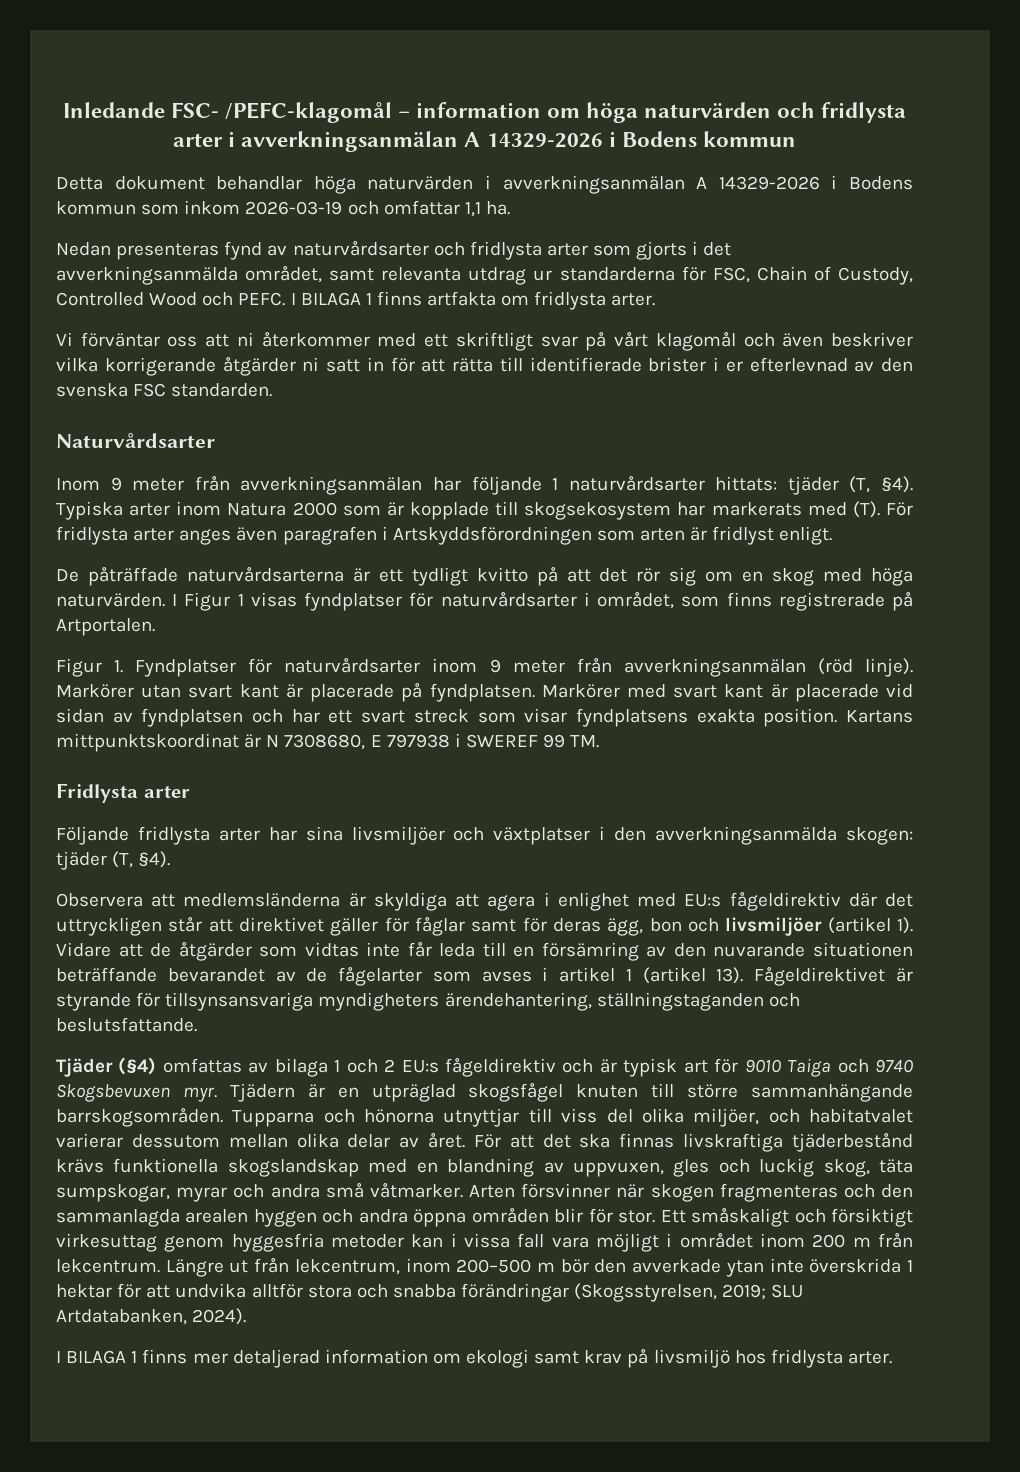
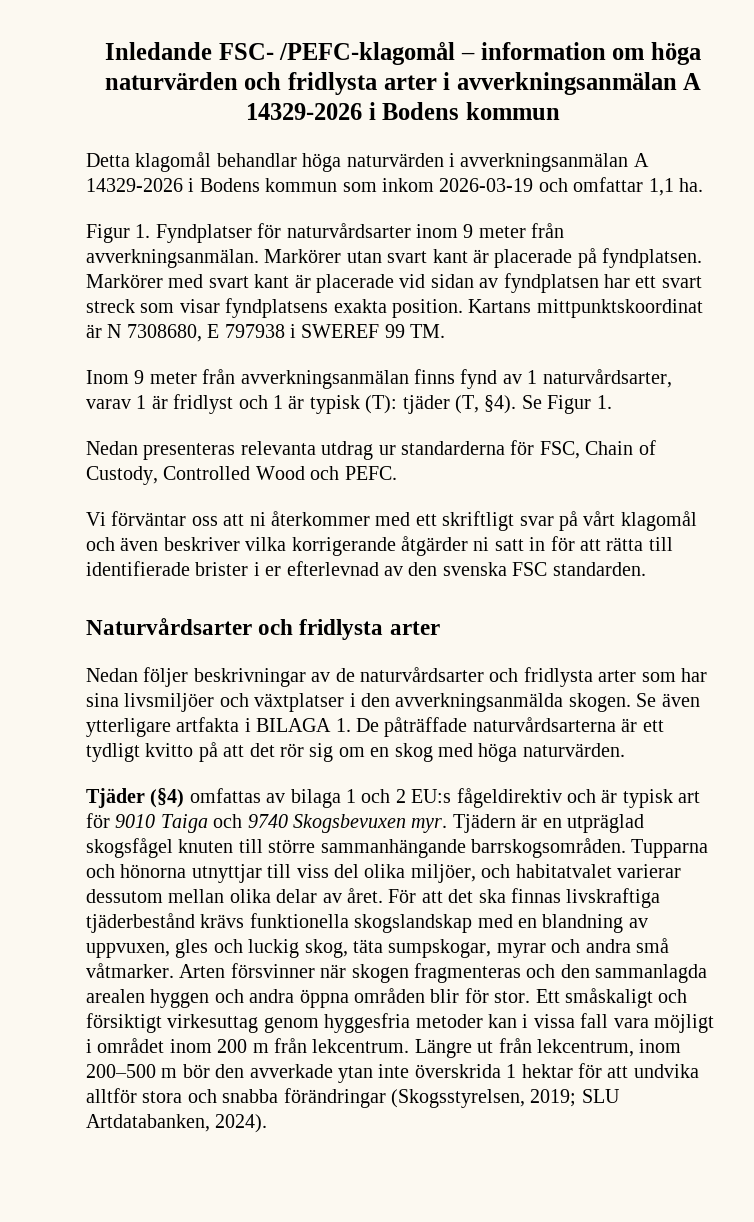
- Detta dokument behandlar höga naturvärden i avverkningsanmälan A 14329-2026 i Bodens kommun som inkom 2026-03-19 och omfattar 1,1 ha.
+ Detta klagomål behandlar höga naturvärden i avverkningsanmälan A 14329-2026 i Bodens kommun som inkom 2026-03-19 och omfattar 1,1 ha.
- Nedan presenteras fynd av naturvårdsarter och fridlysta arter som gjorts i det avverkningsanmälda området, samt relevanta utdrag ur standarderna för FSC, Chain of Custody, Controlled Wood och PEFC. I BILAGA 1 finns artfakta om fridlysta arter.
+ Figur 1. Fyndplatser för naturvårdsarter inom 9 meter från avverkningsanmälan. Markörer utan svart kant är placerade på fyndplatsen. Markörer med svart kant är placerade vid sidan av fyndplatsen har ett svart streck som visar fyndplatsens exakta position. Kartans mittpunktskoordinat är N 7308680, E 797938 i SWEREF 99 TM.
+ Inom 9 meter från avverkningsanmälan finns fynd av 1 naturvårdsarter, varav 1 är fridlyst och 1 är typisk (T): tjäder (T, §4). Se Figur 1.
+ Nedan presenteras relevanta utdrag ur standarderna för FSC, Chain of Custody, Controlled Wood och PEFC.
- Naturvårdsarter
- Inom 9 meter från avverkningsanmälan har följande 1 naturvårdsarter hittats: tjäder (T, §4). Typiska arter inom Natura 2000 som är kopplade till skogsekosystem har markerats med (T). För fridlysta arter anges även paragrafen i Artskyddsförordningen som arten är fridlyst enligt.
- De påträffade naturvårdsarterna är ett tydligt kvitto på att det rör sig om en skog med höga naturvärden. I Figur 1 visas fyndplatser för naturvårdsarter i området, som finns registrerade på Artportalen.
- Figur 1. Fyndplatser för naturvårdsarter inom 9 meter från avverkningsanmälan (röd linje). Markörer utan svart kant är placerade på fyndplatsen. Markörer med svart kant är placerade vid sidan av fyndplatsen och har ett svart streck som visar fyndplatsens exakta position. Kartans mittpunktskoordinat är N 7308680, E 797938 i SWEREF 99 TM.
- Fridlysta arter
- Följande fridlysta arter har sina livsmiljöer och växtplatser i den avverkningsanmälda skogen: tjäder (T, §4).
- Observera att medlemsländerna är skyldiga att agera i enlighet med EU:s fågeldirektiv där det uttryckligen står att direktivet gäller för fåglar samt för deras ägg, bon och livsmiljöer (artikel 1). Vidare att de åtgärder som vidtas inte får leda till en försämring av den nuvarande situationen beträffande bevarandet av de fågelarter som avses i artikel 1 (artikel 13). Fågeldirektivet är styrande för tillsynsansvariga myndigheters ärendehantering, ställningstaganden och beslutsfattande.
+ Naturvårdsarter och fridlysta arter
+ Nedan följer beskrivningar av de naturvårdsarter och fridlysta arter som har sina livsmiljöer och växtplatser i den avverkningsanmälda skogen. Se även ytterligare artfakta i BILAGA 1. De påträffade naturvårdsarterna är ett tydligt kvitto på att det rör sig om en skog med höga naturvärden.
- I BILAGA 1 finns mer detaljerad information om ekologi samt krav på livsmiljö hos fridlysta arter.

